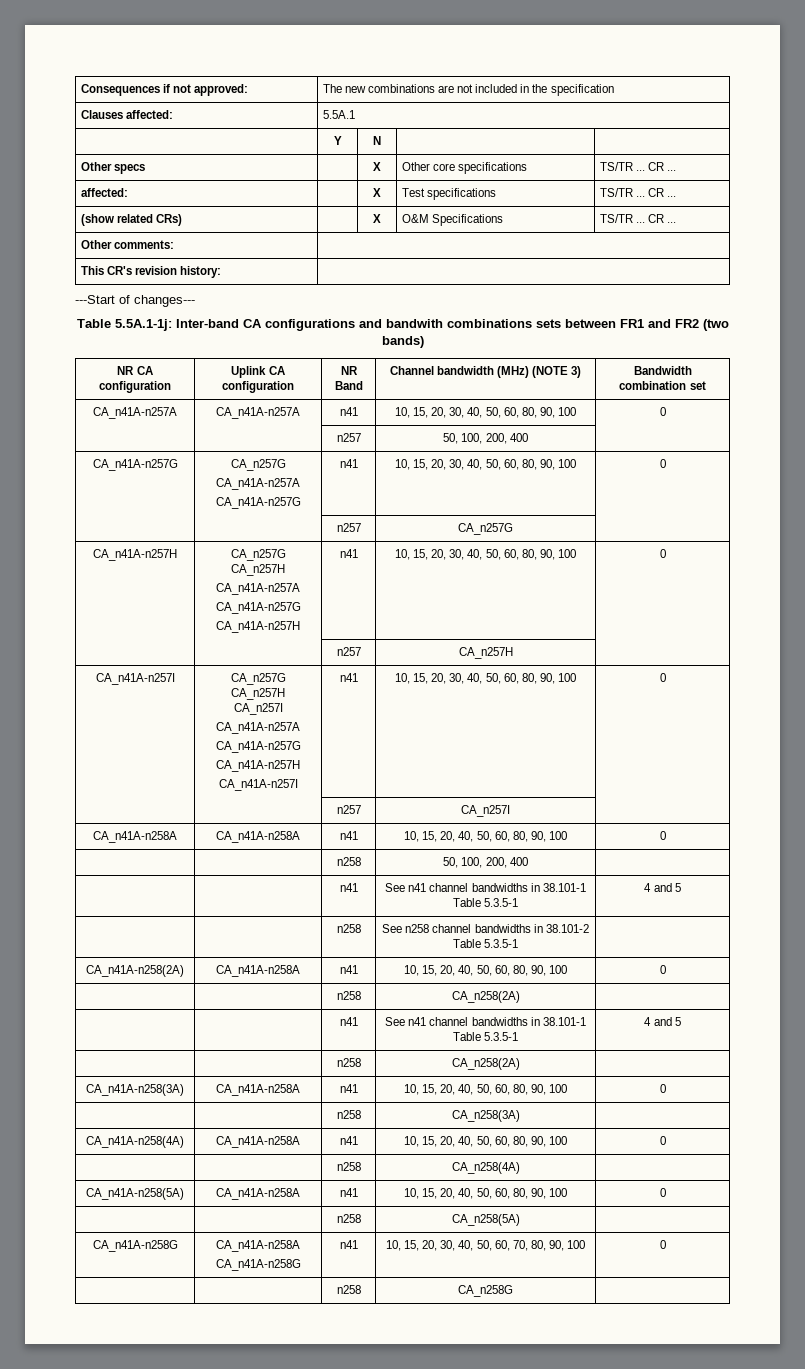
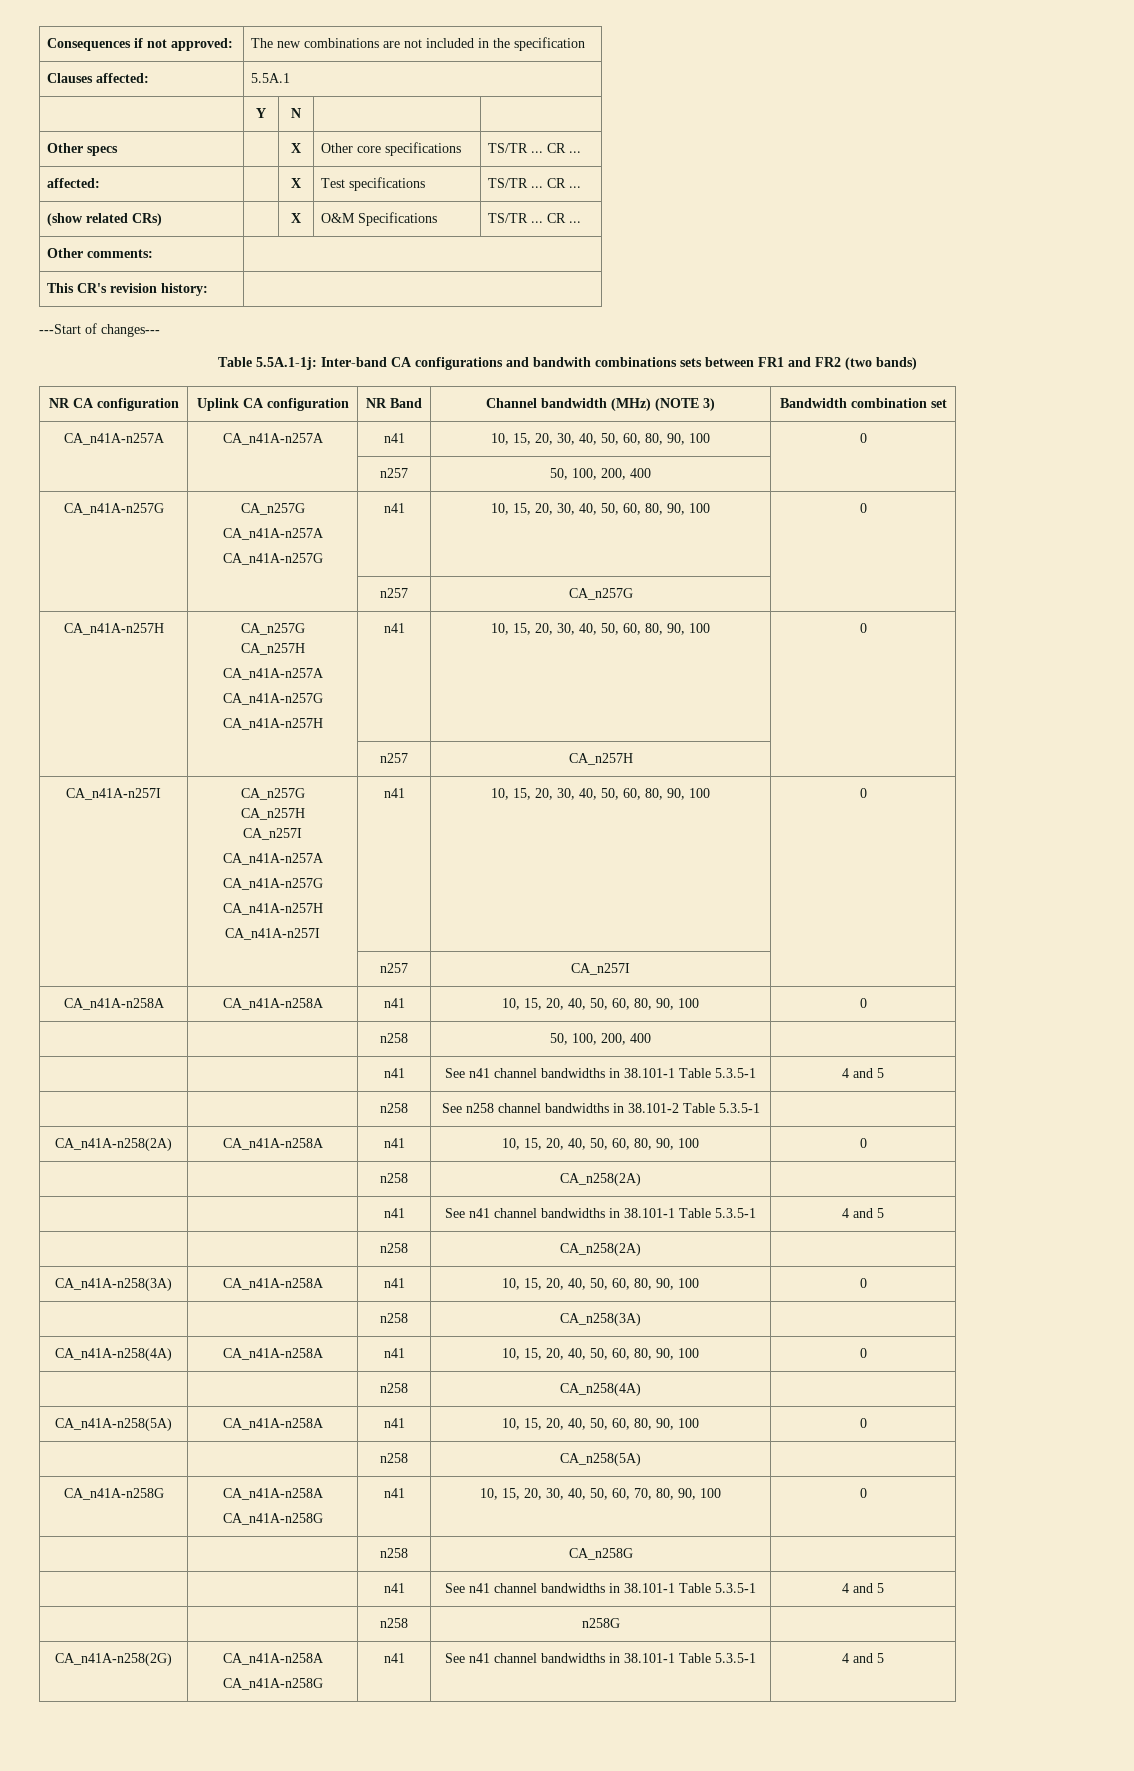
  | | n258 | CA_n258G |
+ | | n41 | See n41 channel bandwidths in 38.101-1 Table 5.3.5-1 | 4 and 5
+ | | n258 | n258G |
+ CA_n41A-n258(2G) | CA_n41A-n258A
+ CA_n41A-n258G | n41 | See n41 channel bandwidths in 38.101-1 Table 5.3.5-1 | 4 and 5

